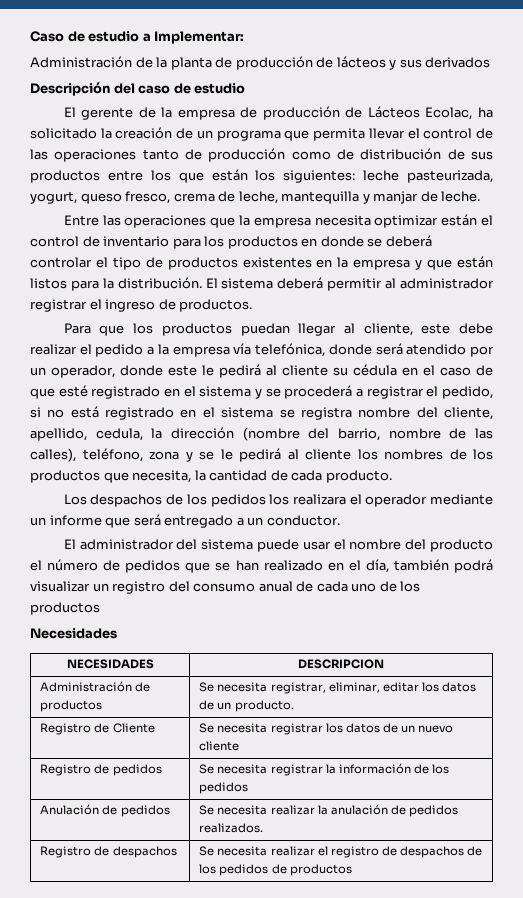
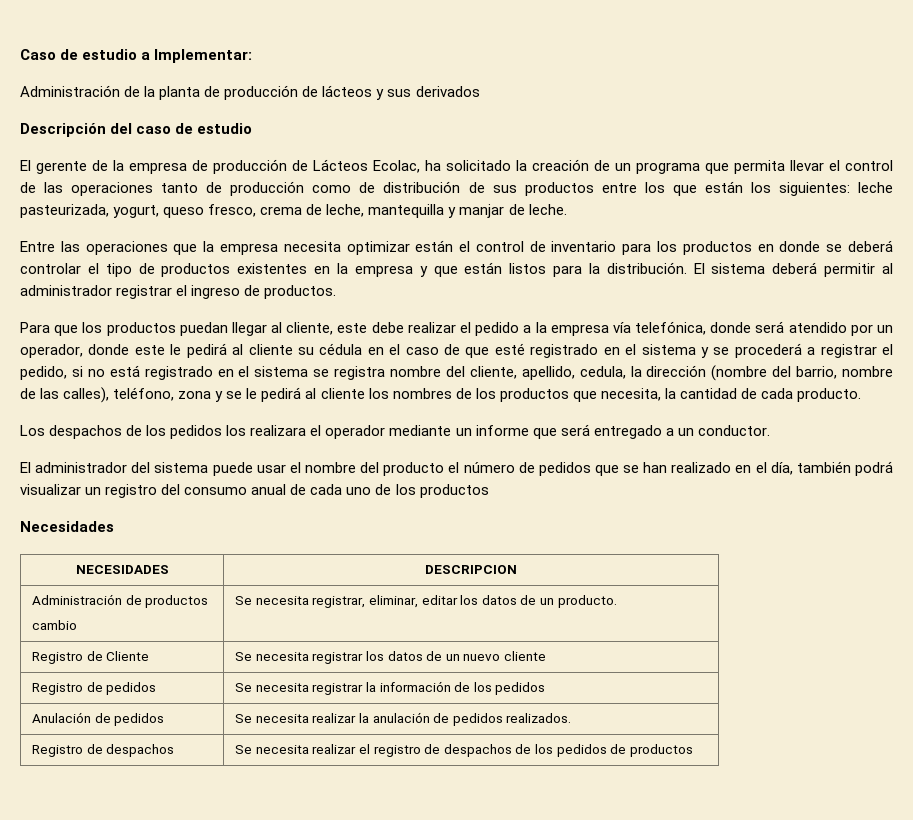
- Administración de productos | Se necesita registrar, eliminar, editar los datos de un producto.
+ Administración de productos
+ cambio | Se necesita registrar, eliminar, editar los datos de un producto.

